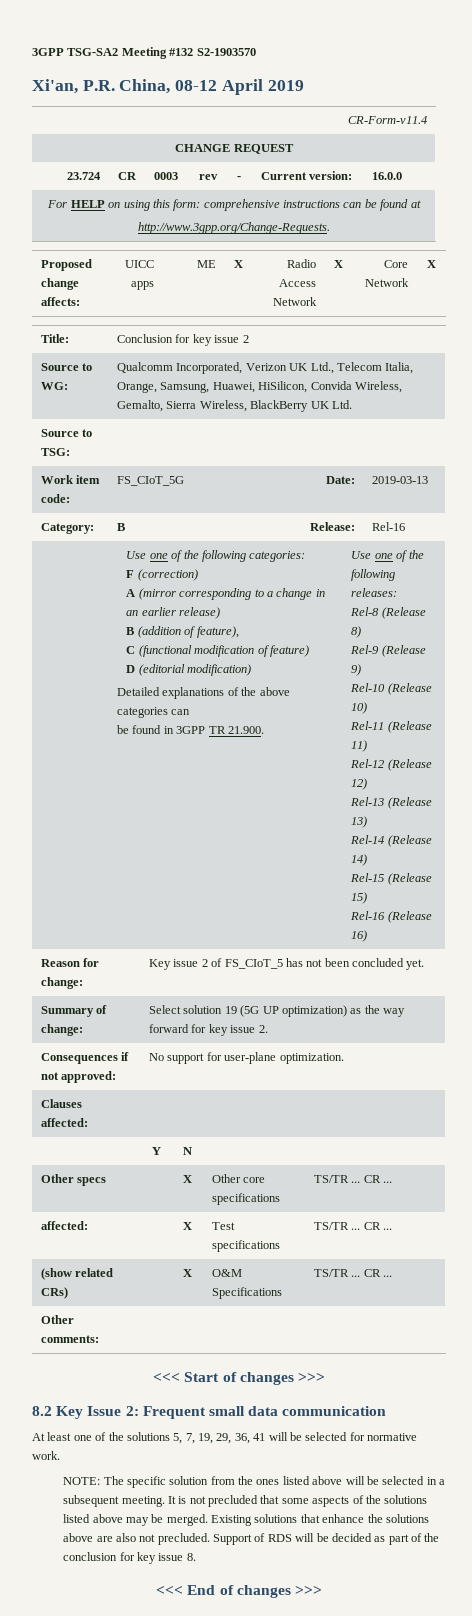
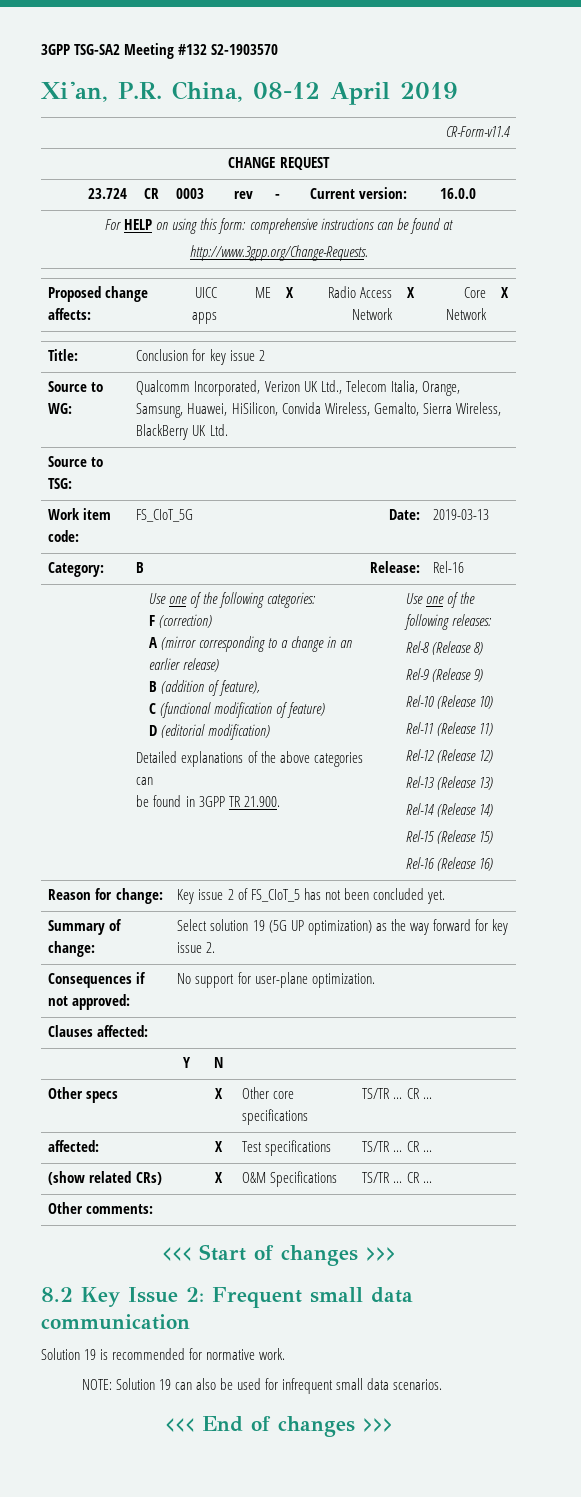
- At least one of the solutions 5, 7, 19, 29, 36, 41 will be selected for normative work.
- NOTE: The specific solution from the ones listed above will be selected in a subsequent meeting. It is not precluded that some aspects of the solutions listed above may be merged. Existing solutions that enhance the solutions above are also not precluded. Support of RDS will be decided as part of the conclusion for key issue 8.
+ Solution 19 is recommended for normative work.
+ NOTE: Solution 19 can also be used for infrequent small data scenarios.

